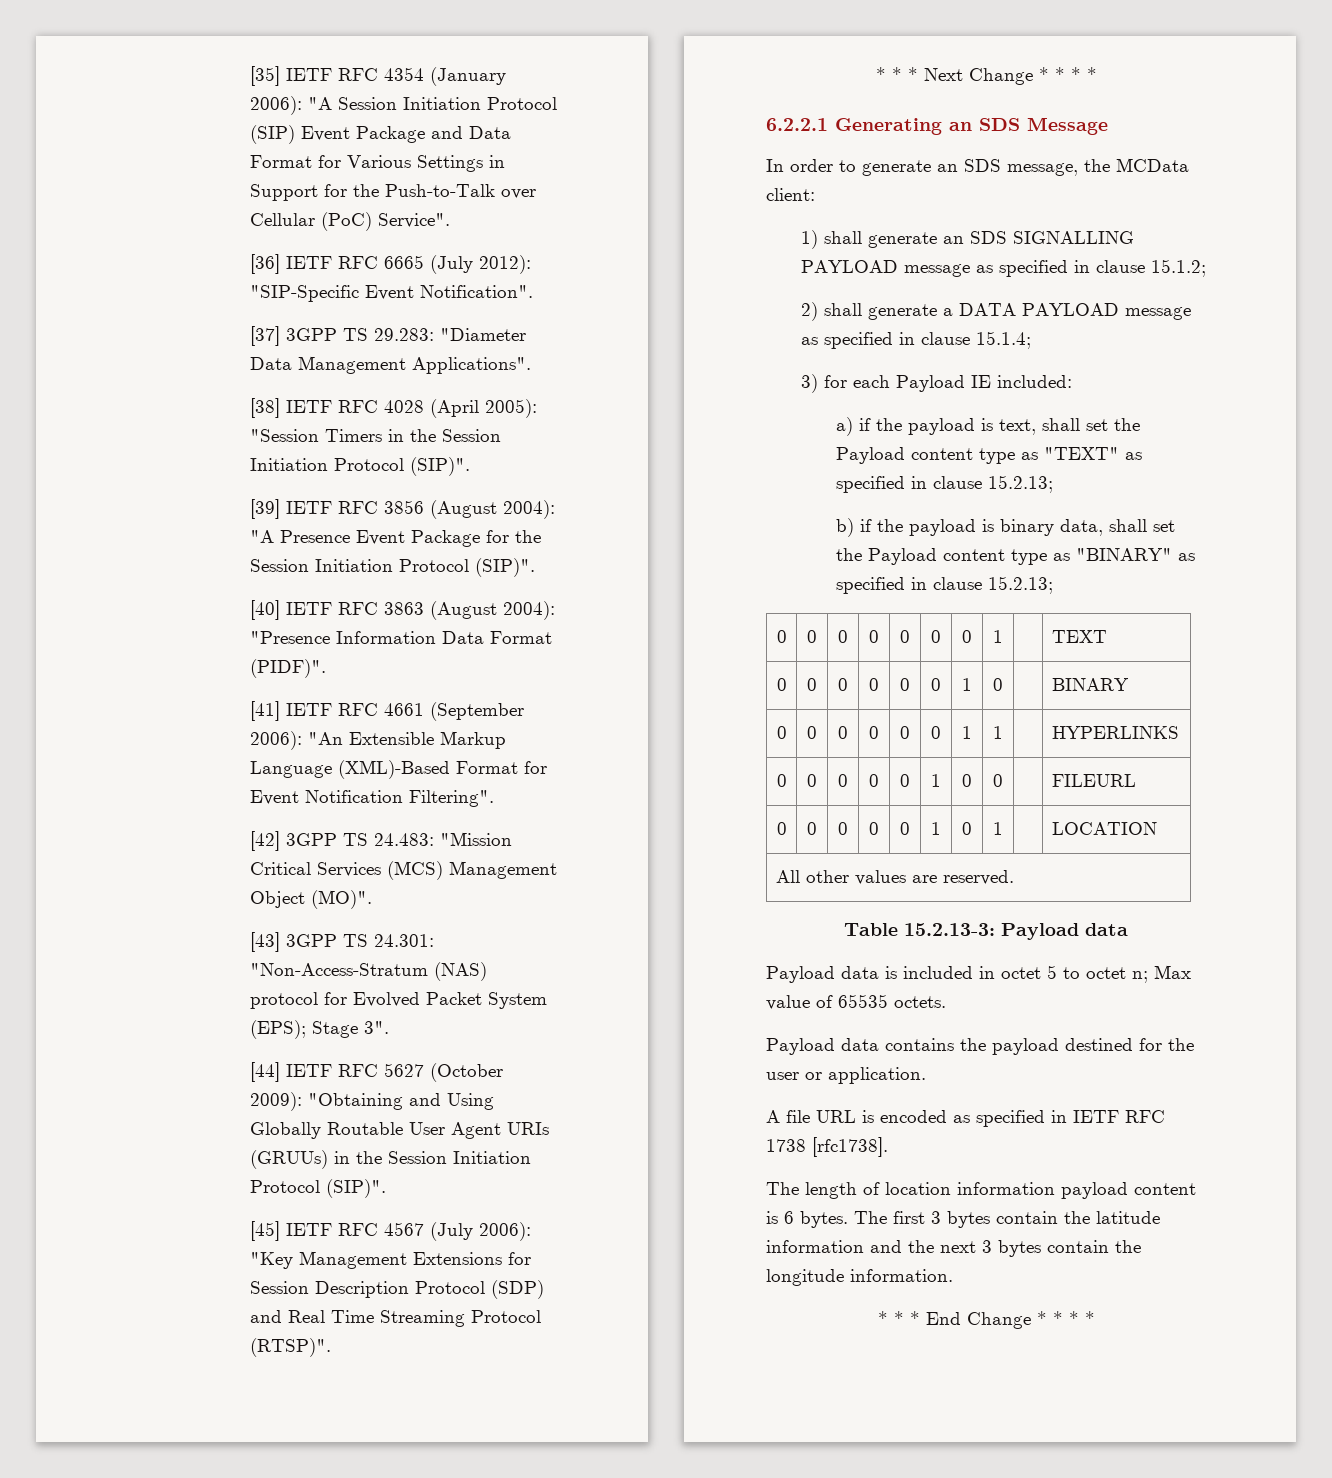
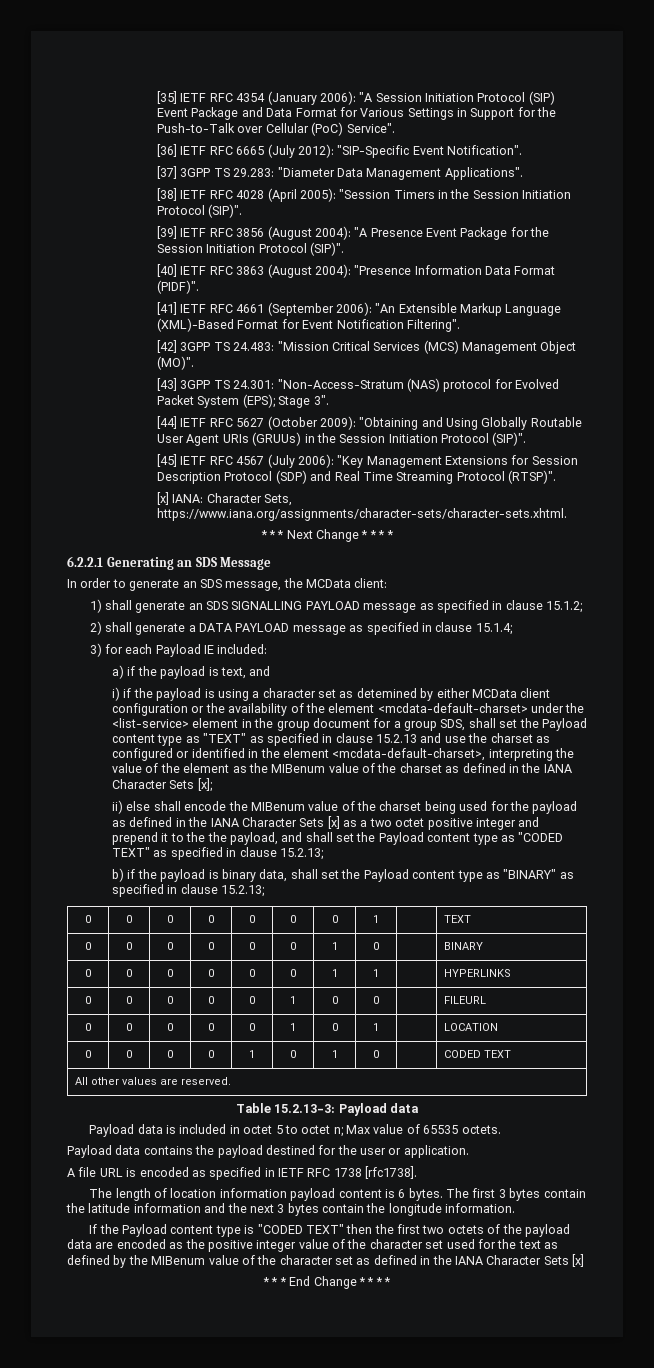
+ [x] IANA: Character Sets, https://www.iana.org/assignments/character-sets/character-sets.xhtml.
- a) if the payload is text, shall set the Payload content type as "TEXT" as specified in clause 15.2.13;
+ a) if the payload is text, and
+ i) if the payload is using a character set as detemined by either MCData client configuration or the availability of the element <mcdata-default-charset> under the <list-service> element in the group document for a group SDS, shall set the Payload content type as "TEXT" as specified in clause 15.2.13 and use the charset as configured or identified in the element <mcdata-default-charset>, interpreting the value of the element as the MIBenum value of the charset as defined in the IANA Character Sets [x];
+ ii) else shall encode the MIBenum value of the charset being used for the payload as defined in the IANA Character Sets [x] as a two octet positive integer and prepend it to the the payload, and shall set the Payload content type as "CODED TEXT" as specified in clause 15.2.13;
+ 0 | 0 | 0 | 0 | 1 | 0 | 1 | 0 | | CODED TEXT
+ If the Payload content type is "CODED TEXT" then the first two octets of the payload data are encoded as the positive integer value of the character set used for the text as defined by the MIBenum value of the character set as defined in the IANA Character Sets [x]

